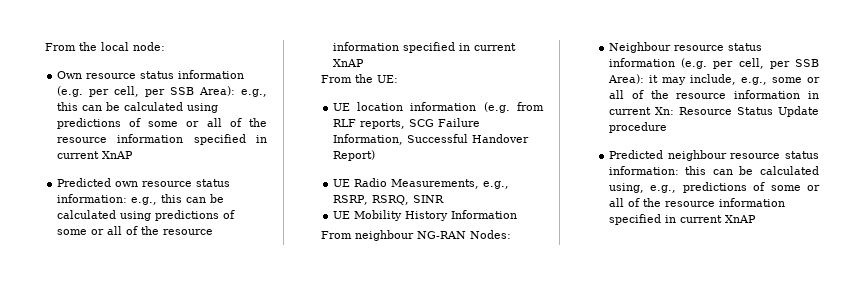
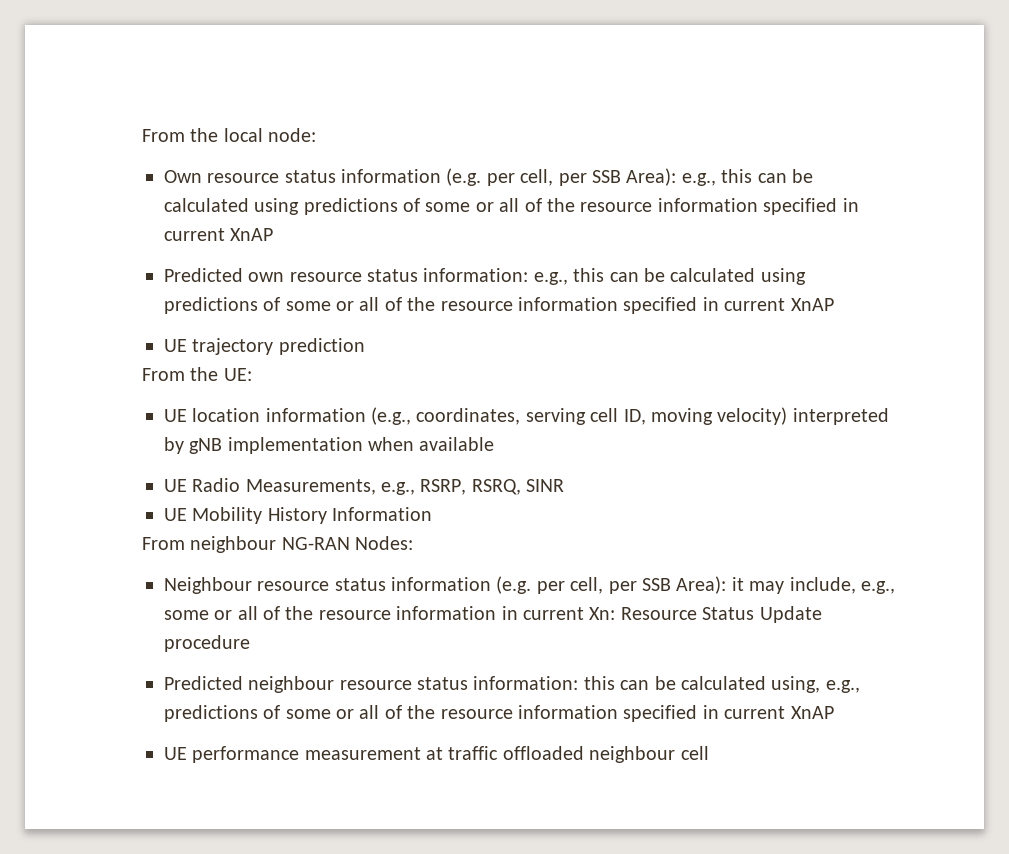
+ UE trajectory prediction
- UE location information (e.g. from RLF reports, SCG Failure Information, Successful Handover Report)
+ UE location information (e.g., coordinates, serving cell ID, moving velocity) interpreted by gNB implementation when available
+ UE performance measurement at traffic offloaded neighbour cell

